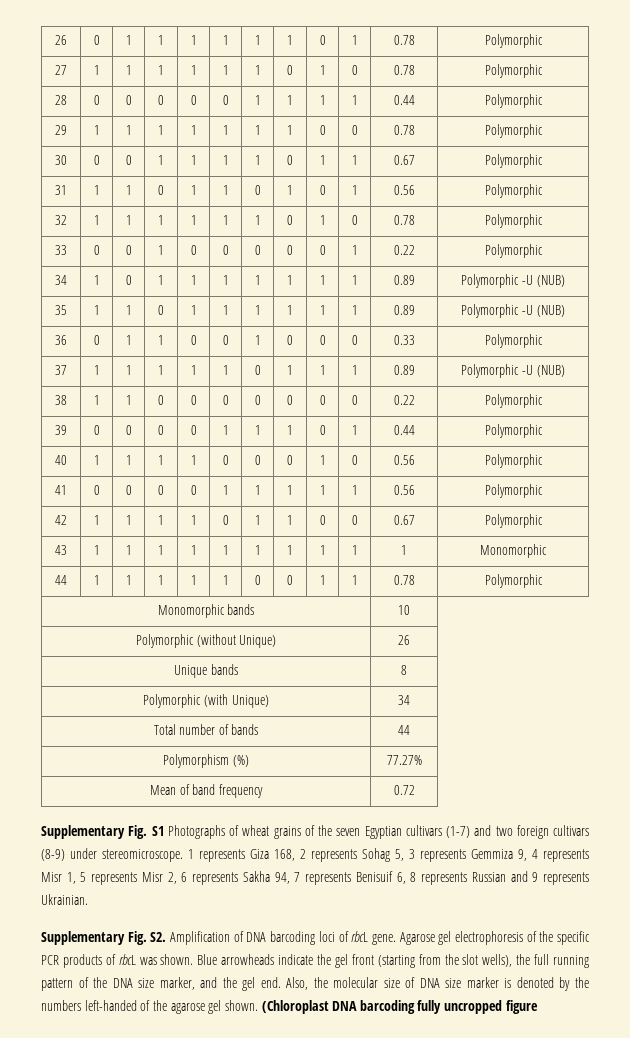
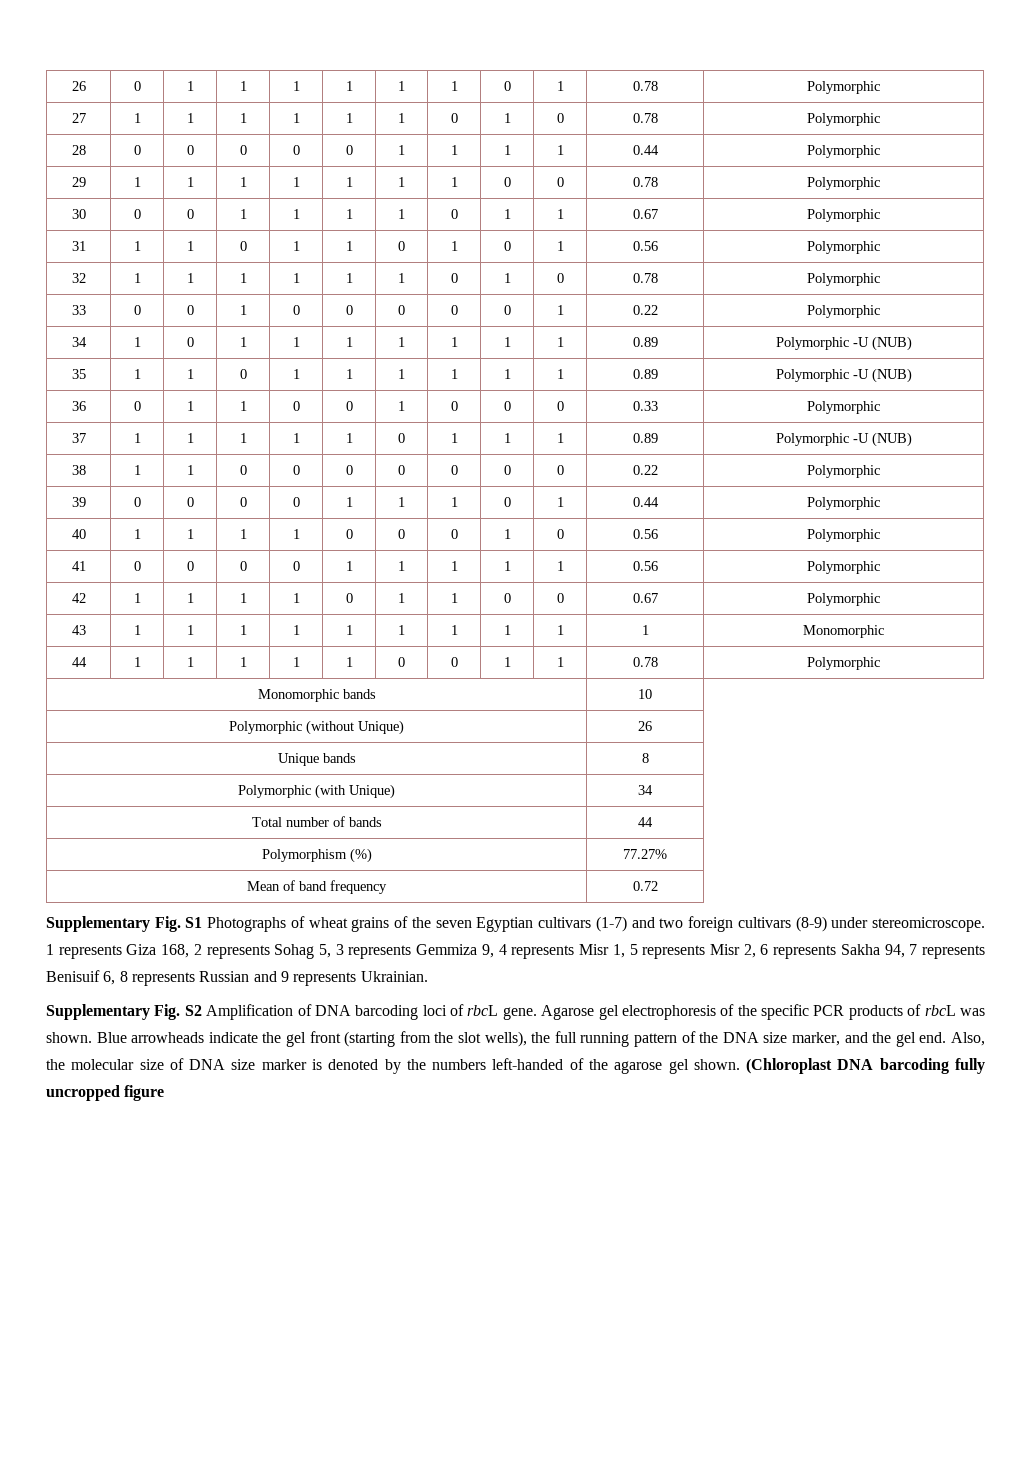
- Supplementary Fig. S2. Amplification of DNA barcoding loci of rbcL gene.
+ Supplementary Fig. S2 Amplification of DNA barcoding loci of rbcL gene.

